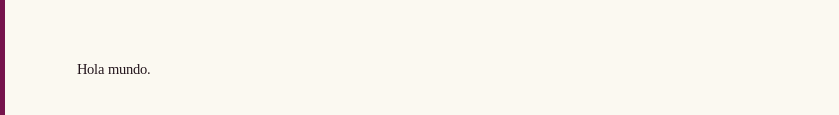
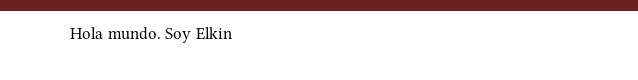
+ Soy Elkin

